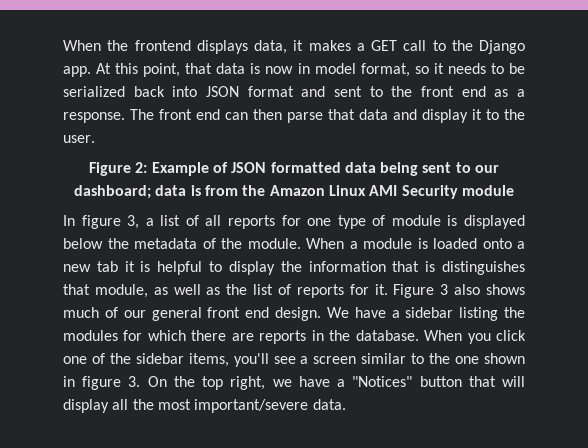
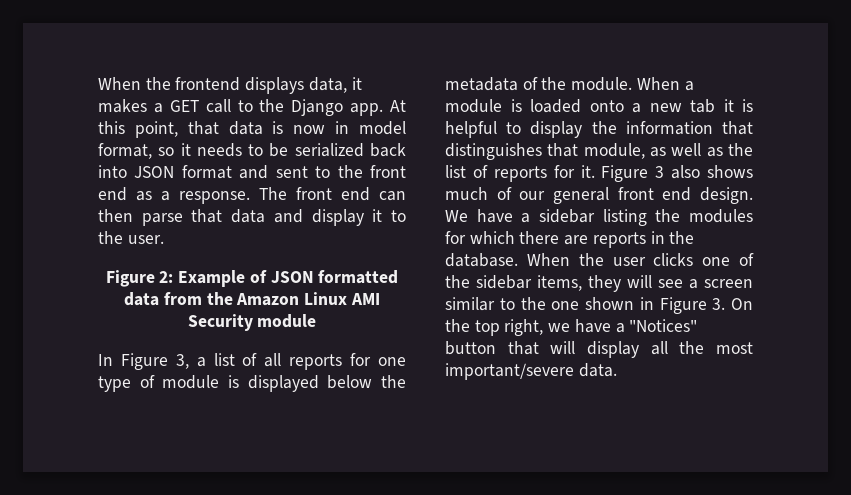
- Figure 2: Example of JSON formatted data being sent to our dashboard; data is from the Amazon Linux AMI Security module
+ Figure 2: Example of JSON formatted data from the Amazon Linux AMI Security module
- In figure 3, a list of all reports for one type of module is displayed below the metadata of the module.
+ In Figure 3, a list of all reports for one type of module is displayed below the metadata of the module.
- When a module is loaded onto a new tab it is helpful to display the information that is distinguishes that module, as well as the list of reports for it.
+ When a module is loaded onto a new tab it is helpful to display the information that distinguishes that module, as well as the list of reports for it.
- When you click one of the sidebar items, you'll see a screen similar to the one shown in figure 3. On the top right, we have a "Notices" button that will display all the most important/severe data.
+ When the user clicks one of the sidebar items, they will see a screen similar to the one shown in Figure 3. On the top right, we have a "Notices" button that will display all the most important/severe data.

